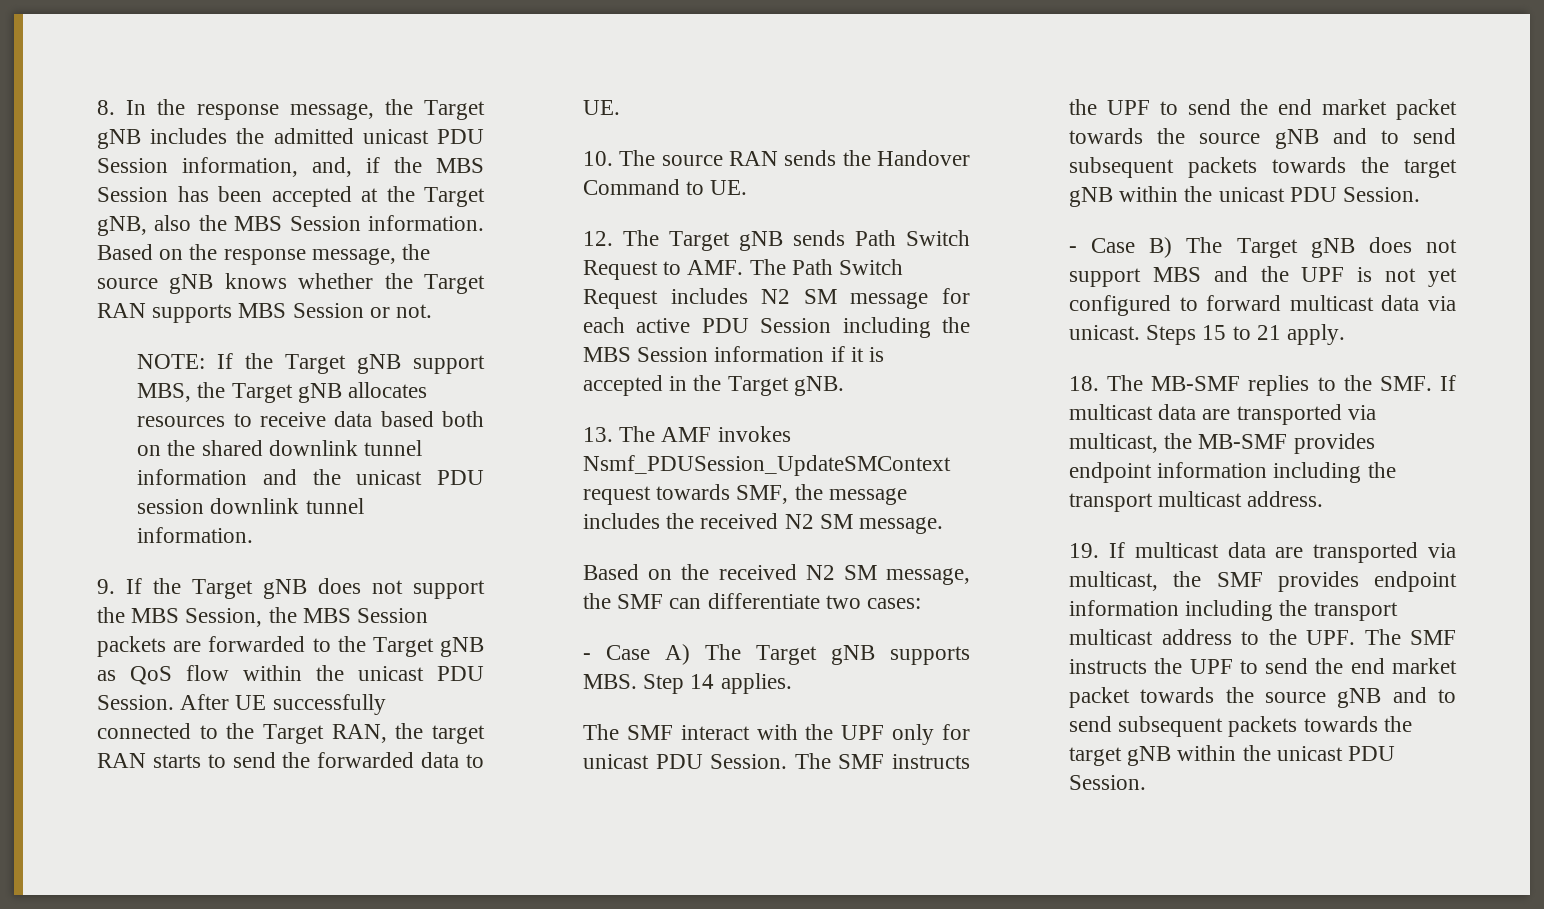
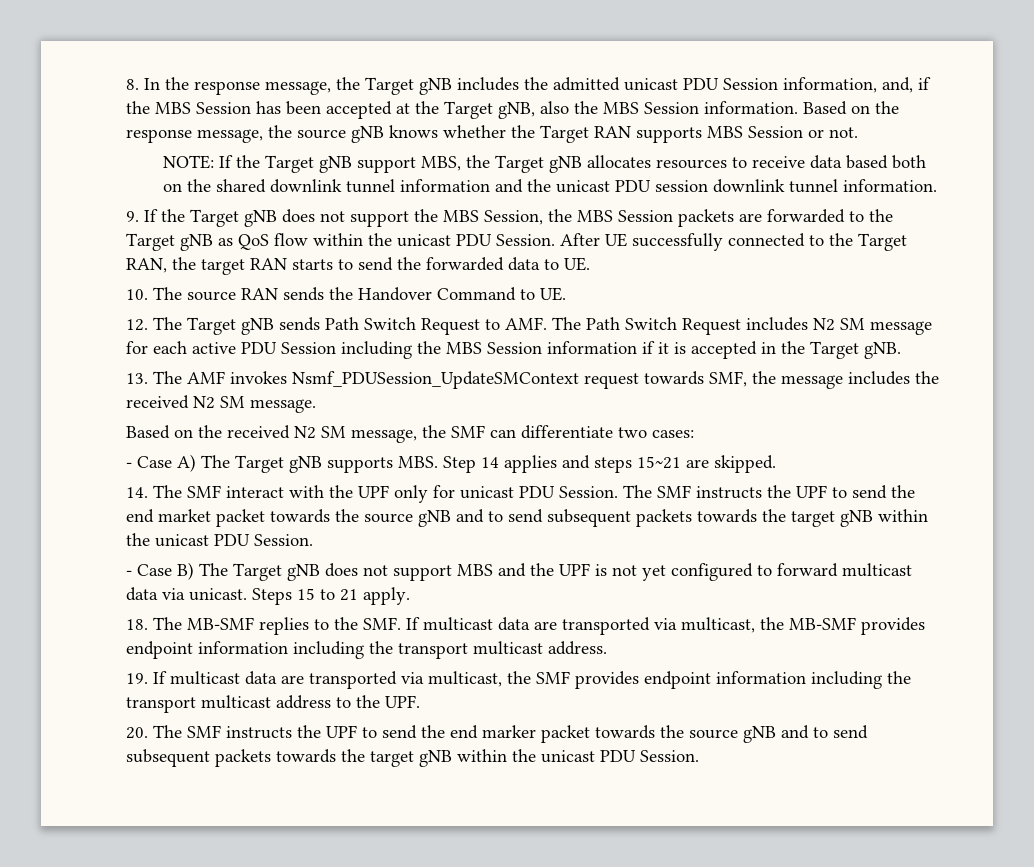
- - Case A) The Target gNB supports MBS. Step 14 applies.
- The SMF interact with the UPF only for unicast PDU Session.
+ - Case A) The Target gNB supports MBS. Step 14 applies and steps 15~21 are skipped.
+ 14. The SMF interact with the UPF only for unicast PDU Session.
- 19. If multicast data are transported via multicast, the SMF provides endpoint information including the transport multicast address to the UPF. The SMF instructs the UPF to send the end market packet towards the source gNB and to send subsequent packets towards the target gNB within the unicast PDU Session.
+ 19. If multicast data are transported via multicast, the SMF provides endpoint information including the transport multicast address to the UPF.
+ 20. The SMF instructs the UPF to send the end marker packet towards the source gNB and to send subsequent packets towards the target gNB within the unicast PDU Session.

